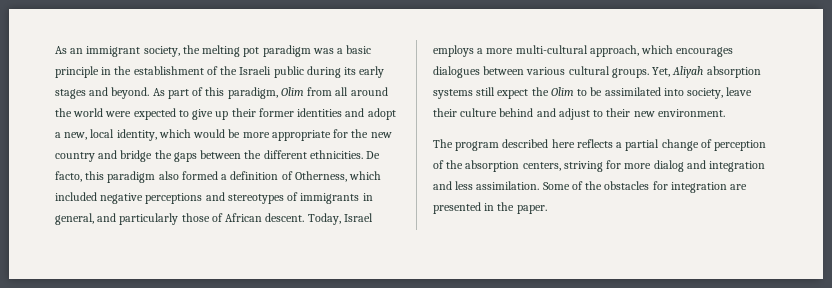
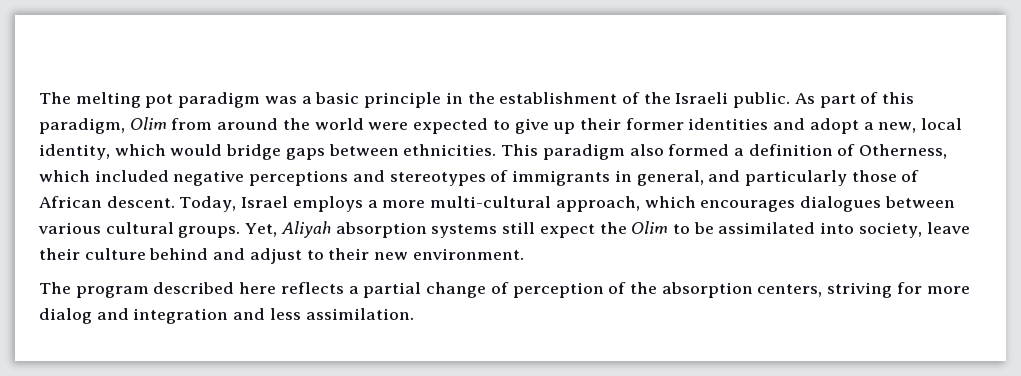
- As an immigrant society, the melting pot paradigm was a basic principle in the establishment of the Israeli public during its early stages and beyond.
+ The melting pot paradigm was a basic principle in the establishment of the Israeli public.
- As part of this paradigm, Olim from all around the world were expected to give up their former identities and adopt a new, local identity, which would be more appropriate for the new country and bridge the gaps between the different ethnicities. De facto, this paradigm also formed a definition of Otherness, which included negative perceptions and stereotypes of immigrants in general, and particularly those of African descent.
+ As part of this paradigm, Olim from around the world were expected to give up their former identities and adopt a new, local identity, which would bridge gaps between ethnicities. This paradigm also formed a definition of Otherness, which included negative perceptions and stereotypes of immigrants in general, and particularly those of African descent.
- Some of the obstacles for integration are presented in the paper.

